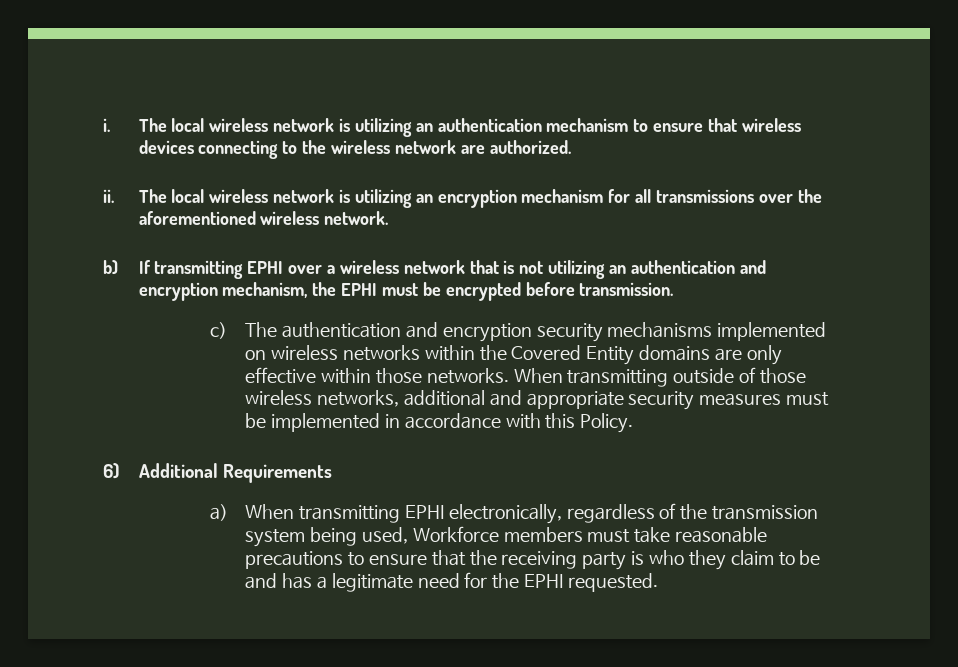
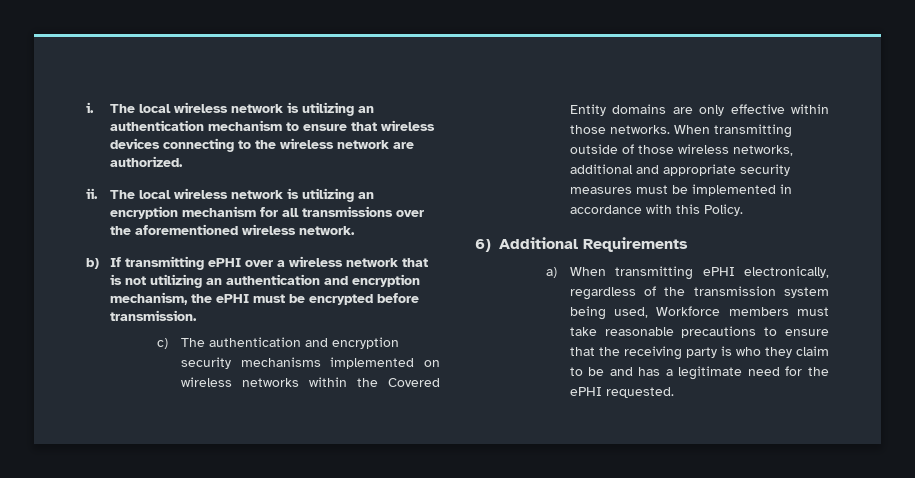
- b) If transmitting EPHI over a wireless network that is not utilizing an authentication and encryption mechanism, the EPHI must be encrypted before transmission.
+ b) If transmitting ePHI over a wireless network that is not utilizing an authentication and encryption mechanism, the ePHI must be encrypted before transmission.
- a) When transmitting EPHI electronically, regardless of the transmission system being used, Workforce members must take reasonable precautions to ensure that the receiving party is who they claim to be and has a legitimate need for the EPHI requested.
+ a) When transmitting ePHI electronically, regardless of the transmission system being used, Workforce members must take reasonable precautions to ensure that the receiving party is who they claim to be and has a legitimate need for the ePHI requested.

